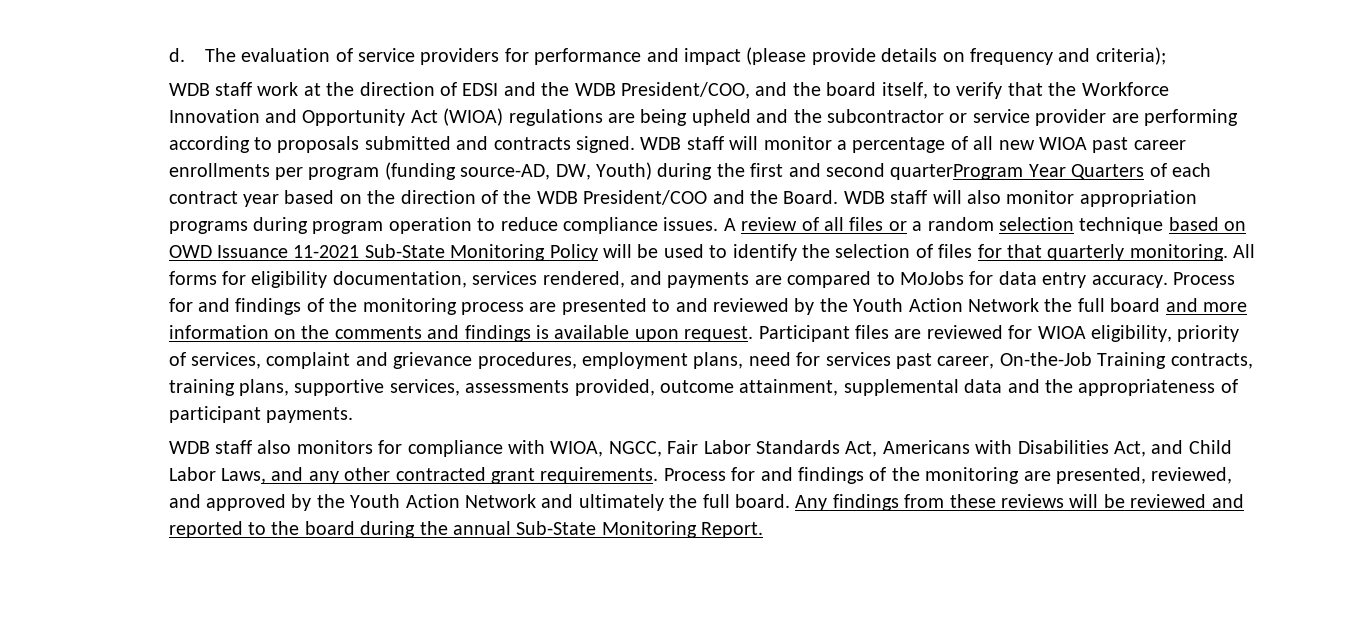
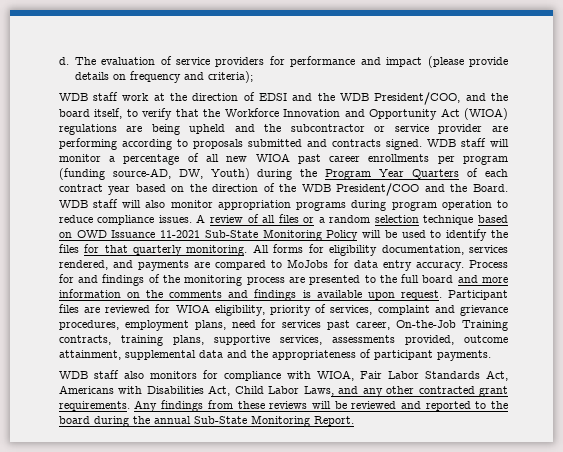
- WDB staff will monitor a percentage of all new WIOA past career enrollments per program (funding source-AD, DW, Youth) during the first and second quarterProgram Year Quarters of each contract year based on the direction of the WDB President/COO and the Board.
+ WDB staff will monitor a percentage of all new WIOA past career enrollments per program (funding source-AD, DW, Youth) during the Program Year Quarters of each contract year based on the direction of the WDB President/COO and the Board.
- A review of all files or a random selection technique based on OWD Issuance 11-2021 Sub-State Monitoring Policy will be used to identify the selection of files for that quarterly monitoring.
+ A review of all files or a random selection technique based on OWD Issuance 11-2021 Sub-State Monitoring Policy will be used to identify the files for that quarterly monitoring.
- Process for and findings of the monitoring process are presented to and reviewed by the Youth Action Network the full board and more information on the comments and findings is available upon request.
+ Process for and findings of the monitoring process are presented to the full board and more information on the comments and findings is available upon request.
- WDB staff also monitors for compliance with WIOA, NGCC, Fair Labor Standards Act, Americans with Disabilities Act, and Child Labor Laws, and any other contracted grant requirements.
+ WDB staff also monitors for compliance with WIOA, Fair Labor Standards Act, Americans with Disabilities Act, Child Labor Laws, and any other contracted grant requirements.
- Process for and findings of the monitoring are presented, reviewed, and approved by the Youth Action Network and ultimately the full board.

